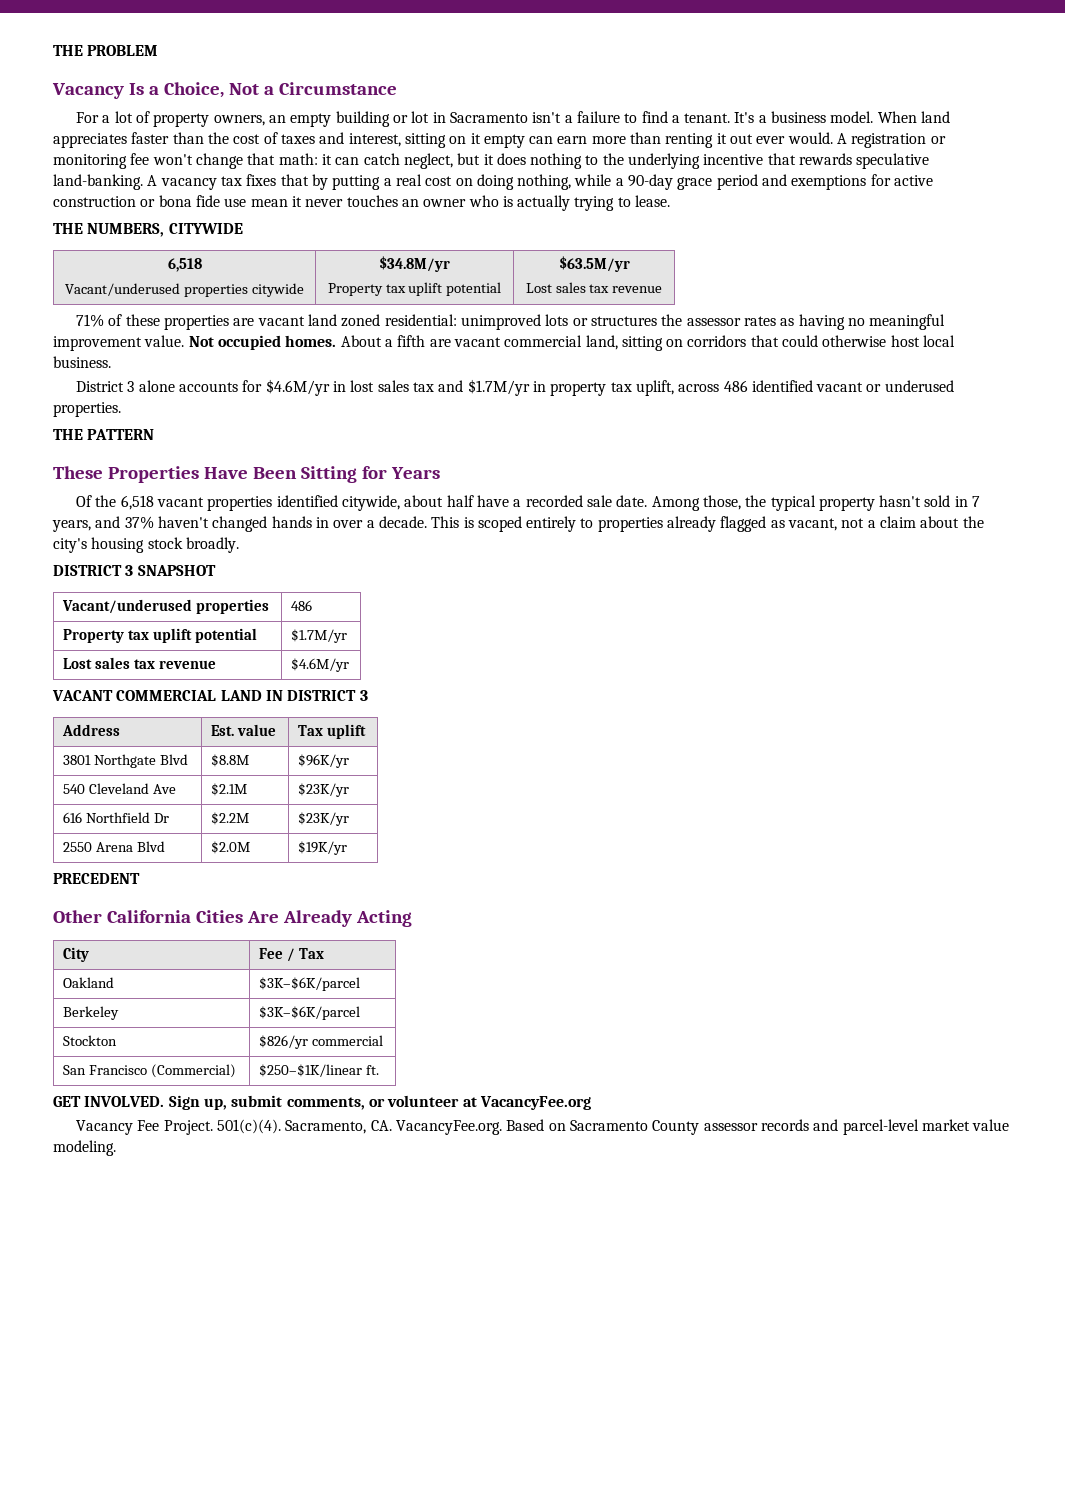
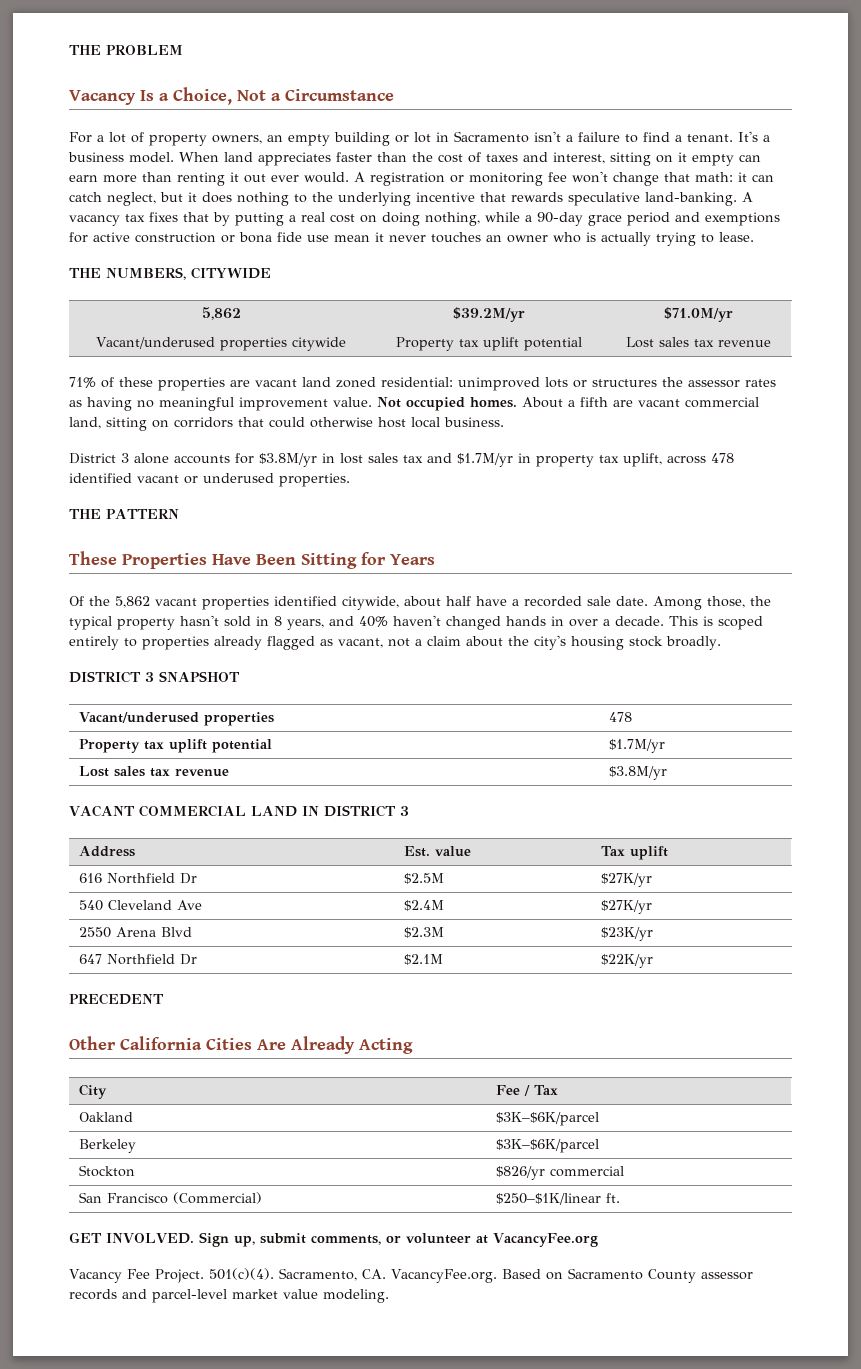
  THE NUMBERS, CITYWIDE
- 6,518
- Vacant/underused properties citywide | $34.8M/yr
- Property tax uplift potential | $63.5M/yr
+ 5,862
+ Vacant/underused properties citywide | $39.2M/yr
+ Property tax uplift potential | $71.0M/yr
- District 3 alone accounts for $4.6M/yr in lost sales tax and $1.7M/yr in property tax uplift, across 486 identified vacant or underused properties.
+ District 3 alone accounts for $3.8M/yr in lost sales tax and $1.7M/yr in property tax uplift, across 478 identified vacant or underused properties.
- Of the 6,518 vacant properties identified citywide, about half have a recorded sale date.
+ Of the 5,862 vacant properties identified citywide, about half have a recorded sale date.
- Among those, the typical property hasn't sold in 7 years, and 37% haven't changed hands in over a decade.
+ Among those, the typical property hasn't sold in 8 years, and 40% haven't changed hands in over a decade.
- Vacant/underused properties | 486
+ Vacant/underused properties | 478
- Lost sales tax revenue | $4.6M/yr
+ Lost sales tax revenue | $3.8M/yr
- 3801 Northgate Blvd | $8.8M | $96K/yr
- 540 Cleveland Ave | $2.1M | $23K/yr
- 616 Northfield Dr | $2.2M | $23K/yr
- 2550 Arena Blvd | $2.0M | $19K/yr
+ 616 Northfield Dr | $2.5M | $27K/yr
+ 540 Cleveland Ave | $2.4M | $27K/yr
+ 2550 Arena Blvd | $2.3M | $23K/yr
+ 647 Northfield Dr | $2.1M | $22K/yr

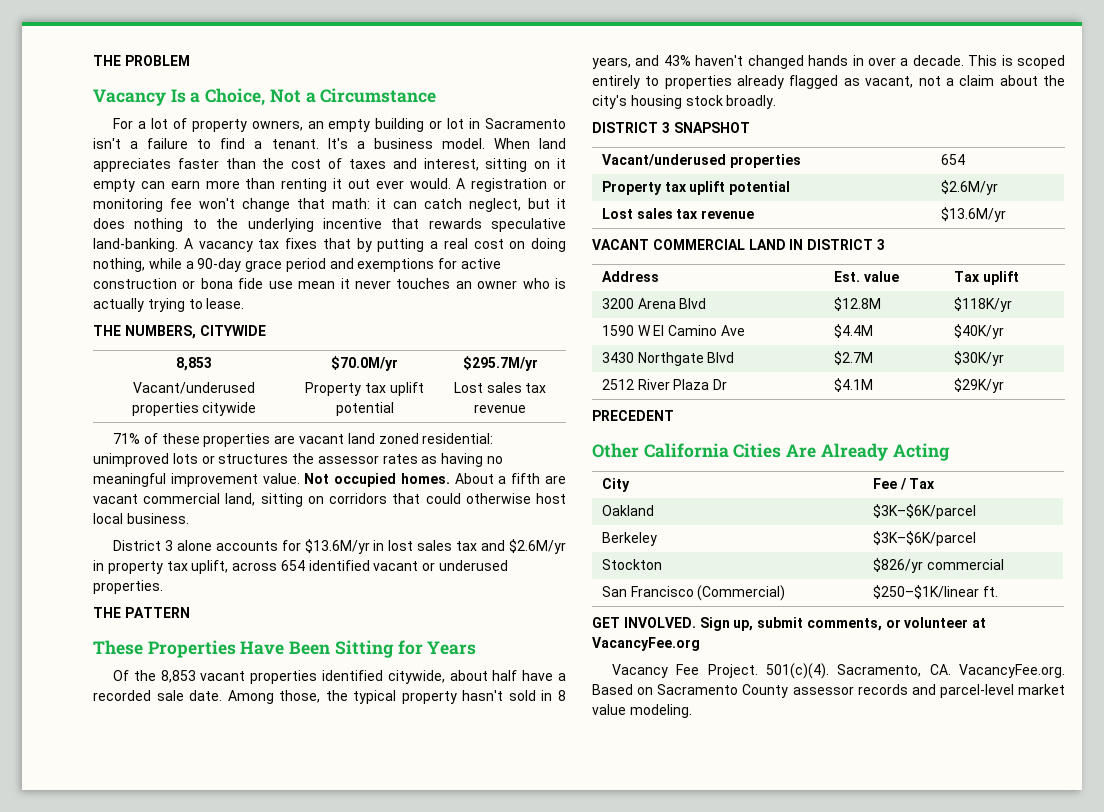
  THE NUMBERS, CITYWIDE
- 5,862
- Vacant/underused properties citywide | $39.2M/yr
- Property tax uplift potential | $71.0M/yr
+ 8,853
+ Vacant/underused properties citywide | $70.0M/yr
+ Property tax uplift potential | $295.7M/yr
- District 3 alone accounts for $3.8M/yr in lost sales tax and $1.7M/yr in property tax uplift, across 478 identified vacant or underused properties.
+ District 3 alone accounts for $13.6M/yr in lost sales tax and $2.6M/yr in property tax uplift, across 654 identified vacant or underused properties.
- Of the 5,862 vacant properties identified citywide, about half have a recorded sale date.
+ Of the 8,853 vacant properties identified citywide, about half have a recorded sale date.
- Among those, the typical property hasn't sold in 8 years, and 40% haven't changed hands in over a decade.
+ Among those, the typical property hasn't sold in 8 years, and 43% haven't changed hands in over a decade.
- Vacant/underused properties | 478
- Property tax uplift potential | $1.7M/yr
+ Vacant/underused properties | 654
+ Property tax uplift potential | $2.6M/yr
- Lost sales tax revenue | $3.8M/yr
+ Lost sales tax revenue | $13.6M/yr
- 616 Northfield Dr | $2.5M | $27K/yr
- 540 Cleveland Ave | $2.4M | $27K/yr
- 2550 Arena Blvd | $2.3M | $23K/yr
- 647 Northfield Dr | $2.1M | $22K/yr
+ 3200 Arena Blvd | $12.8M | $118K/yr
+ 1590 W El Camino Ave | $4.4M | $40K/yr
+ 3430 Northgate Blvd | $2.7M | $30K/yr
+ 2512 River Plaza Dr | $4.1M | $29K/yr

